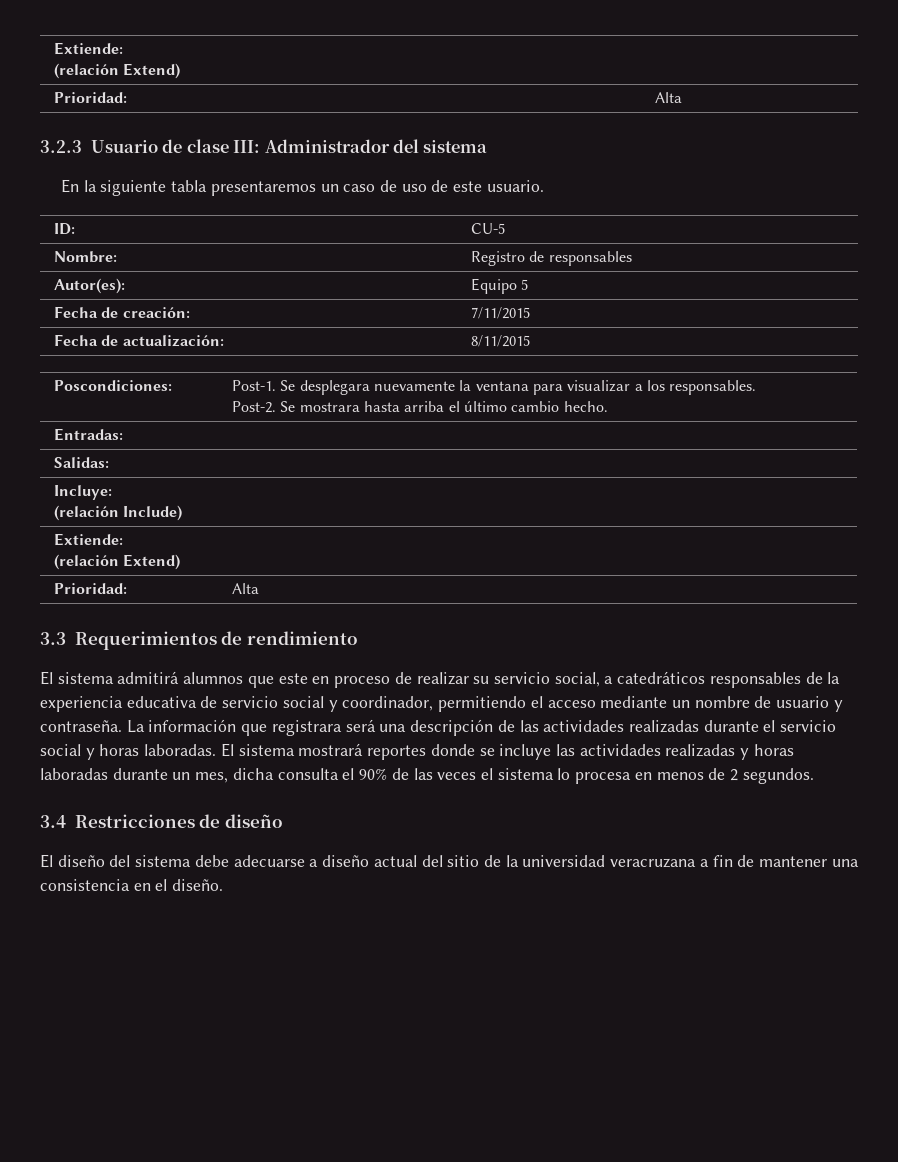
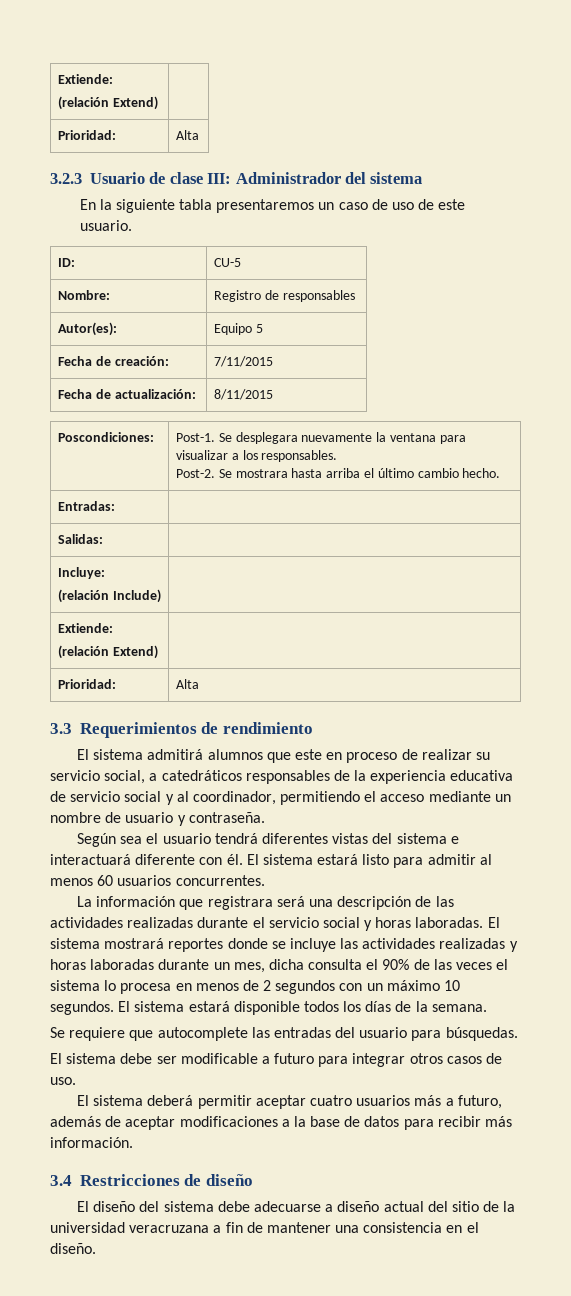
- El sistema admitirá alumnos que este en proceso de realizar su servicio social, a catedráticos responsables de la experiencia educativa de servicio social y coordinador, permitiendo el acceso mediante un nombre de usuario y contraseña. La información que registrara será una descripción de las actividades realizadas durante el servicio social y horas laboradas.
+ El sistema admitirá alumnos que este en proceso de realizar su servicio social, a catedráticos responsables de la experiencia educativa de servicio social y al coordinador, permitiendo el acceso mediante un nombre de usuario y contraseña.
+ Según sea el usuario tendrá diferentes vistas del sistema e interactuará diferente con él. El sistema estará listo para admitir al menos 60 usuarios concurrentes.
+ La información que registrara será una descripción de las actividades realizadas durante el servicio social y horas laboradas.
- El sistema mostrará reportes donde se incluye las actividades realizadas y horas laboradas durante un mes, dicha consulta el 90% de las veces el sistema lo procesa en menos de 2 segundos.
+ El sistema mostrará reportes donde se incluye las actividades realizadas y horas laboradas durante un mes, dicha consulta el 90% de las veces el sistema lo procesa en menos de 2 segundos con un máximo 10 segundos. El sistema estará disponible todos los días de la semana.
+ Se requiere que autocomplete las entradas del usuario para búsquedas.
+ El sistema debe ser modificable a futuro para integrar otros casos de uso.
+ El sistema deberá permitir aceptar cuatro usuarios más a futuro, además de aceptar modificaciones a la base de datos para recibir más información.

